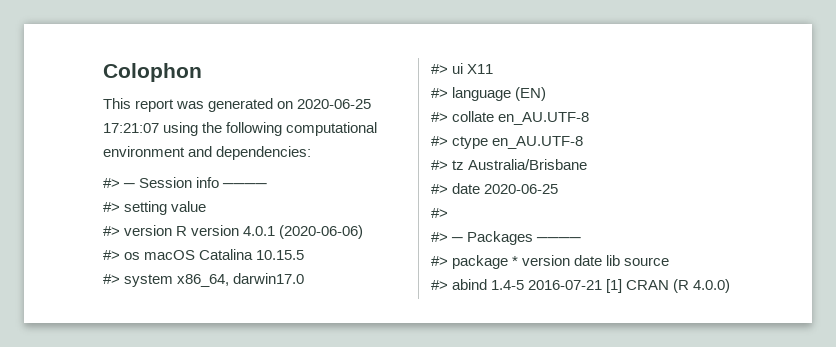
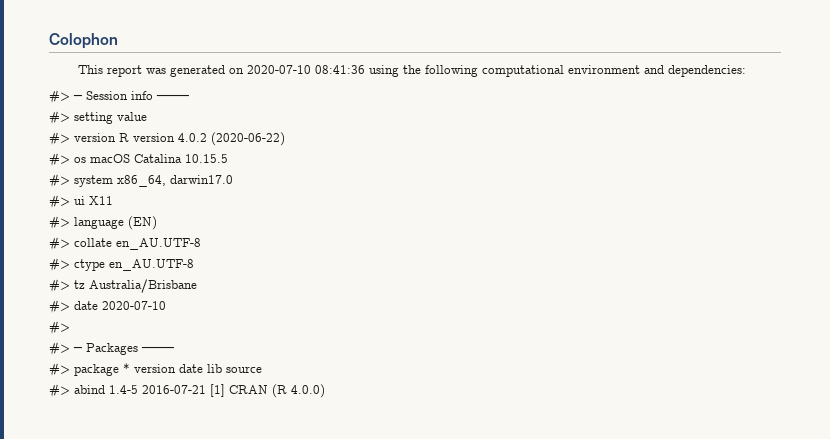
- This report was generated on 2020-06-25 17:21:07 using the following computational environment and dependencies:
+ This report was generated on 2020-07-10 08:41:36 using the following computational environment and dependencies:
- #> version R version 4.0.1 (2020-06-06)
+ #> version R version 4.0.2 (2020-06-22)
- #> date 2020-06-25
+ #> date 2020-07-10

